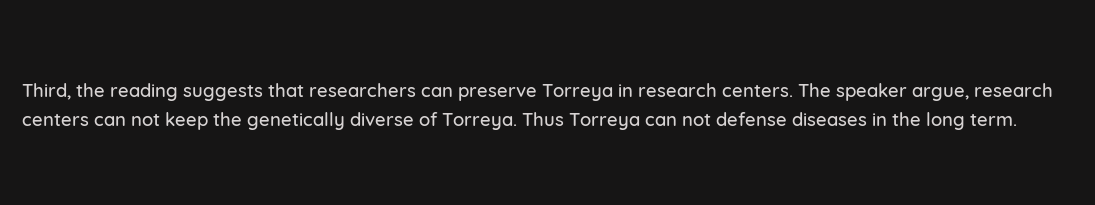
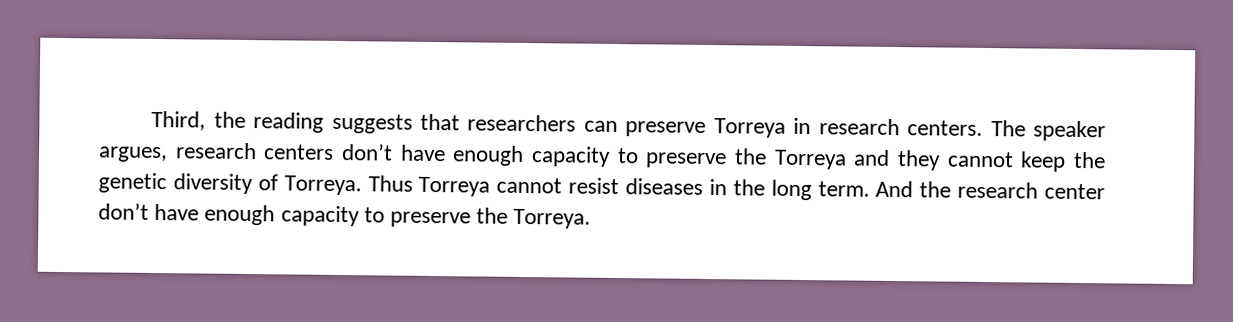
- The speaker argue, research centers can not keep the genetically diverse of Torreya.
+ The speaker argues, research centers don’t have enough capacity to preserve the Torreya and they cannot keep the genetic diversity of Torreya.
- Thus Torreya can not defense diseases in the long term.
+ Thus Torreya cannot resist diseases in the long term.
+ And the research center don’t have enough capacity to preserve the Torreya.

